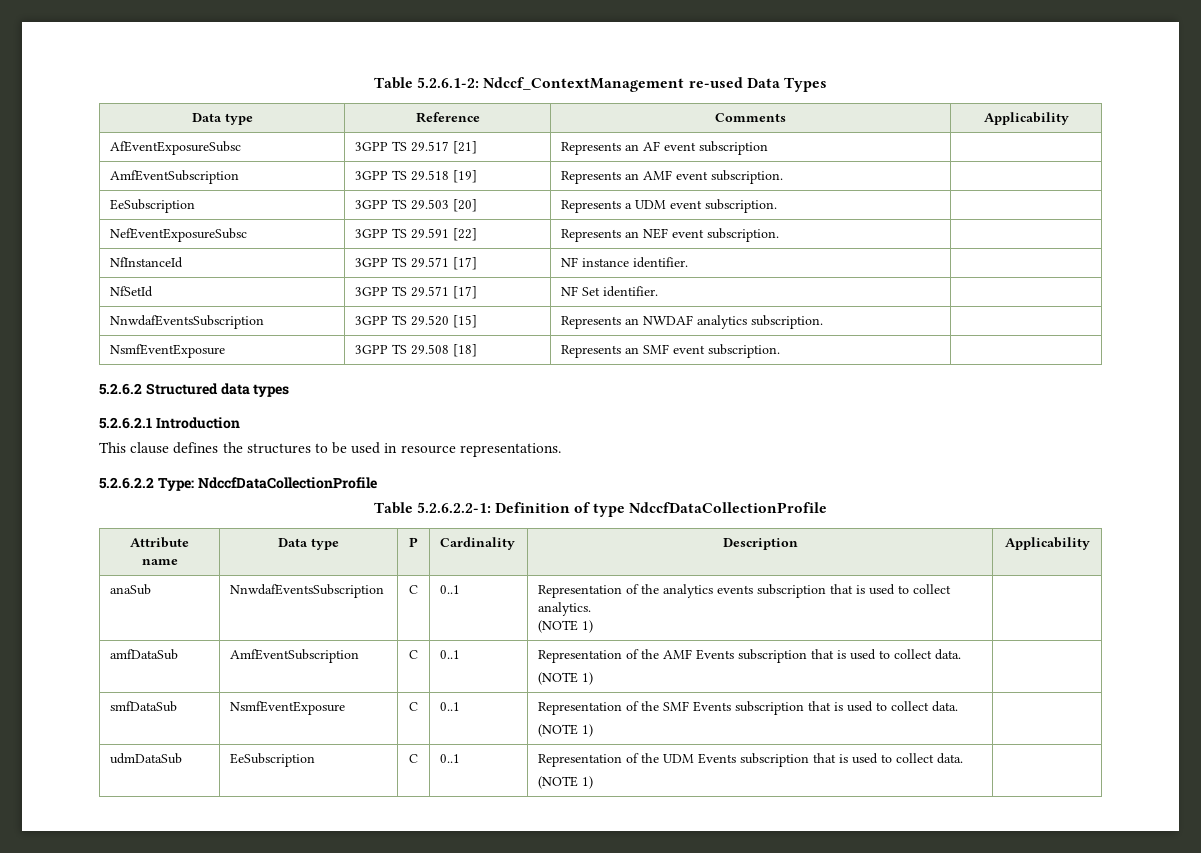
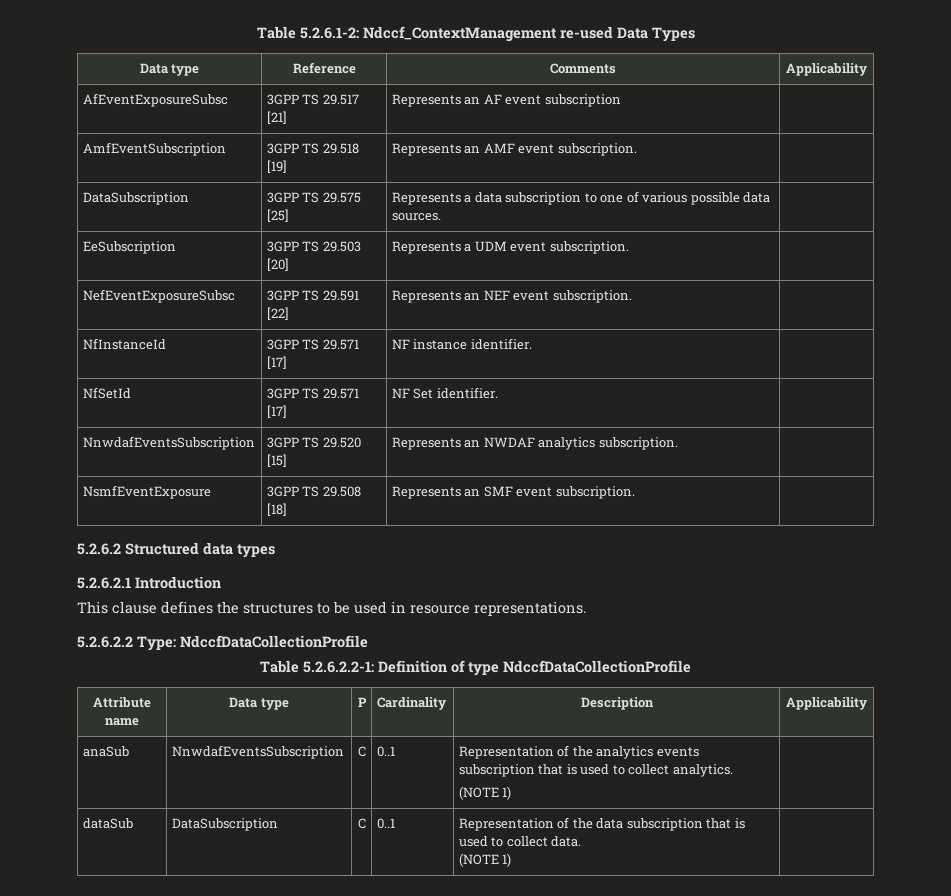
+ DataSubscription | 3GPP TS 29.575 [25] | Represents a data subscription to one of various possible data sources. |
- amfDataSub | AmfEventSubscription | C | 0..1 | Representation of the AMF Events subscription that is used to collect data.
- (NOTE 1) |
- smfDataSub | NsmfEventExposure | C | 0..1 | Representation of the SMF Events subscription that is used to collect data.
- (NOTE 1) |
- udmDataSub | EeSubscription | C | 0..1 | Representation of the UDM Events subscription that is used to collect data.
+ dataSub | DataSubscription | C | 0..1 | Representation of the data subscription that is used to collect data.

